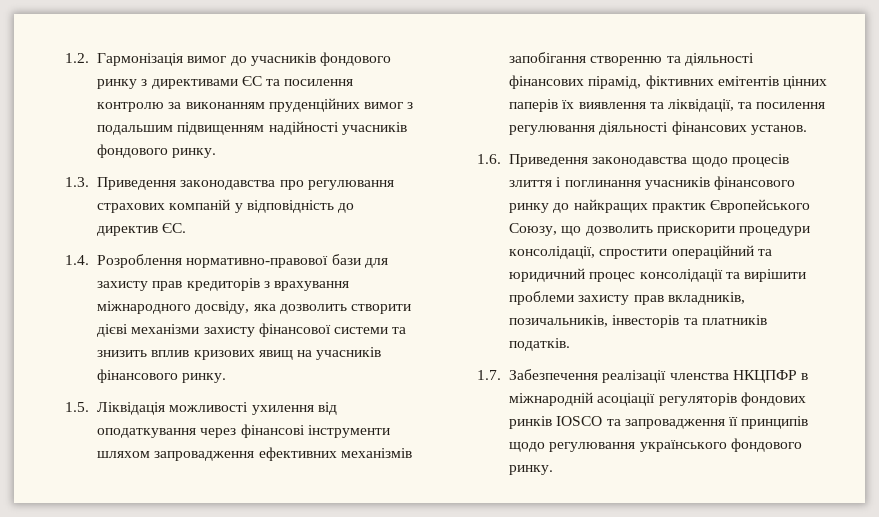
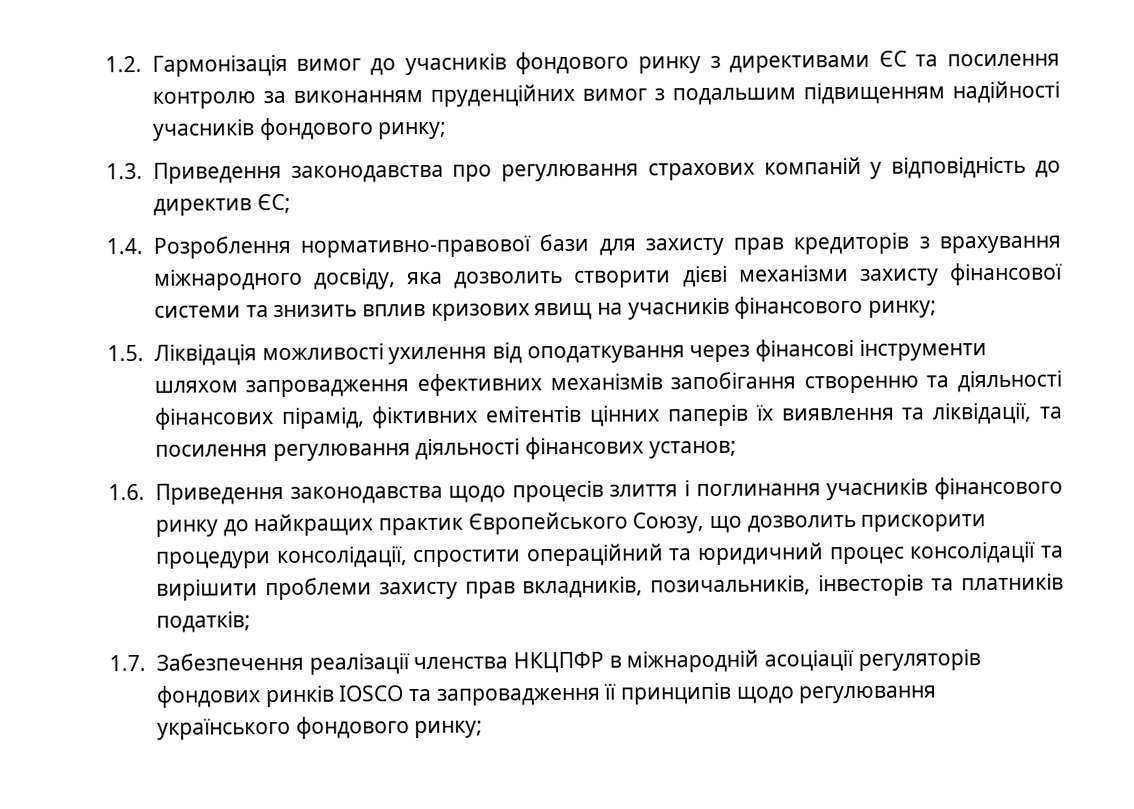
- 1.2. Гармонізація вимог до учасників фондового ринку з директивами ЄС та посилення контролю за виконанням пруденційних вимог з подальшим підвищенням надійності учасників фондового ринку.
+ 1.2. Гармонізація вимог до учасників фондового ринку з директивами ЄС та посилення контролю за виконанням пруденційних вимог з подальшим підвищенням надійності учасників фондового ринку;
- 1.3. Приведення законодавства про регулювання страхових компаній у відповідність до директив ЄС.
+ 1.3. Приведення законодавства про регулювання страхових компаній у відповідність до директив ЄС;
- 1.4. Розроблення нормативно-правової бази для захисту прав кредиторів з врахування міжнародного досвіду, яка дозволить створити дієві механізми захисту фінансової системи та знизить вплив кризових явищ на учасників фінансового ринку.
+ 1.4. Розроблення нормативно-правової бази для захисту прав кредиторів з врахування міжнародного досвіду, яка дозволить створити дієві механізми захисту фінансової системи та знизить вплив кризових явищ на учасників фінансового ринку;
- 1.5. Ліквідація можливості ухилення від оподаткування через фінансові інструменти шляхом запровадження ефективних механізмів запобігання створенню та діяльності фінансових пірамід, фіктивних емітентів цінних паперів їх виявлення та ліквідації, та посилення регулювання діяльності фінансових установ.
+ 1.5. Ліквідація можливості ухилення від оподаткування через фінансові інструменти шляхом запровадження ефективних механізмів запобігання створенню та діяльності фінансових пірамід, фіктивних емітентів цінних паперів їх виявлення та ліквідації, та посилення регулювання діяльності фінансових установ;
- 1.6. Приведення законодавства щодо процесів злиття і поглинання учасників фінансового ринку до найкращих практик Європейського Союзу, що дозволить прискорити процедури консолідації, спростити операційний та юридичний процес консолідації та вирішити проблеми захисту прав вкладників, позичальників, інвесторів та платників податків.
+ 1.6. Приведення законодавства щодо процесів злиття і поглинання учасників фінансового ринку до найкращих практик Європейського Союзу, що дозволить прискорити процедури консолідації, спростити операційний та юридичний процес консолідації та вирішити проблеми захисту прав вкладників, позичальників, інвесторів та платників податків;
- 1.7. Забезпечення реалізації членства НКЦПФР в міжнародній асоціації регуляторів фондових ринків IOSCO та запровадження її принципів щодо регулювання українського фондового ринку.
+ 1.7. Забезпечення реалізації членства НКЦПФР в міжнародній асоціації регуляторів фондових ринків IOSCO та запровадження її принципів щодо регулювання українського фондового ринку;

